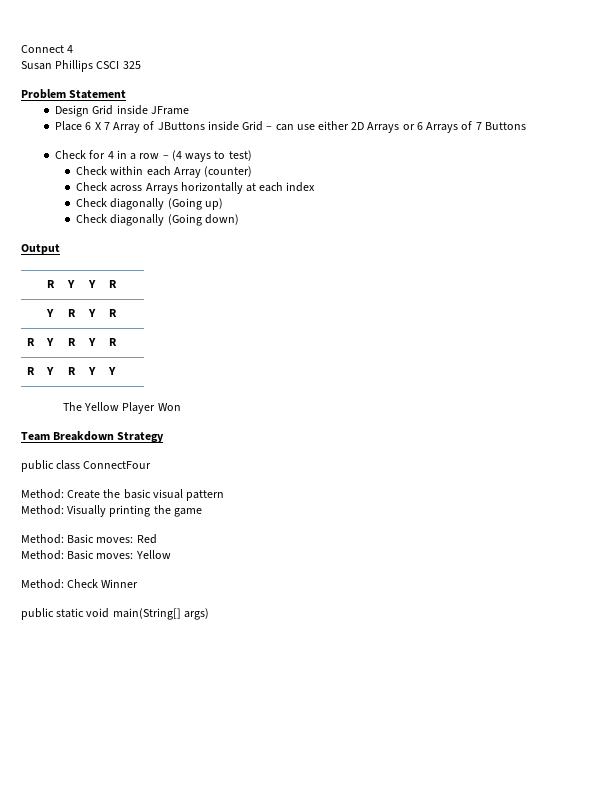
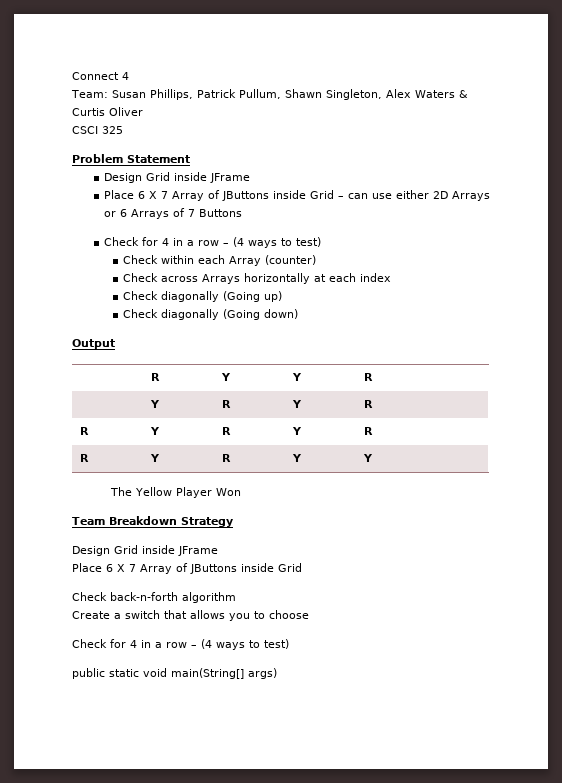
- Susan Phillips CSCI 325
+ Team: Susan Phillips, Patrick Pullum, Shawn Singleton, Alex Waters & Curtis Oliver
+ CSCI 325
  Team Breakdown Strategy
- public class ConnectFour
- Method: Create the basic visual pattern
- Method: Visually printing the game
- Method: Basic moves: Red
- Method: Basic moves: Yellow
- Method: Check Winner
+ Design Grid inside JFrame
+ Place 6 X 7 Array of JButtons inside Grid
+ Check back-n-forth algorithm
+ Create a switch that allows you to choose
+ Check for 4 in a row – (4 ways to test)

